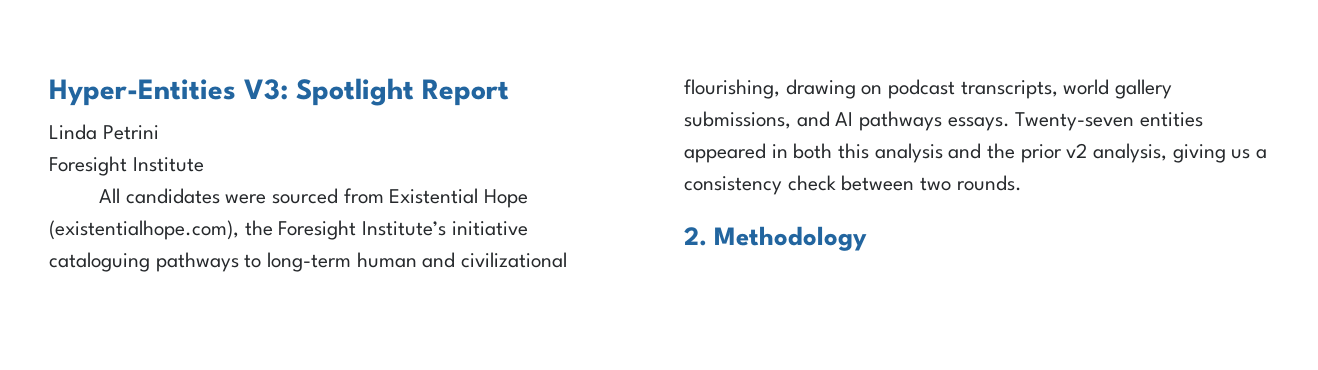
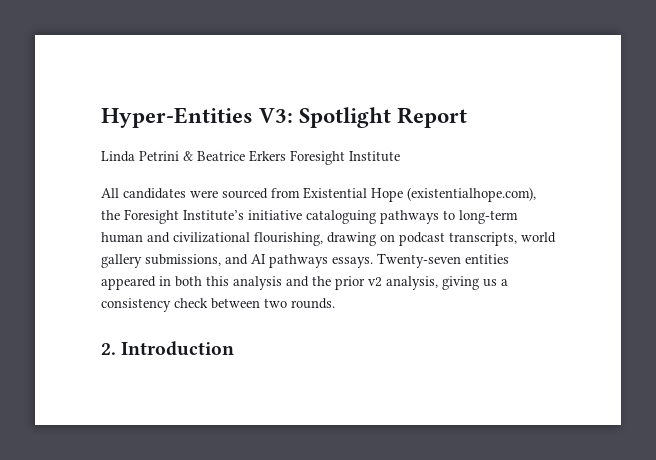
- Linda Petrini
- Foresight Institute
+ Linda Petrini & Beatrice Erkers Foresight Institute
- 2. Methodology
+ 2. Introduction

